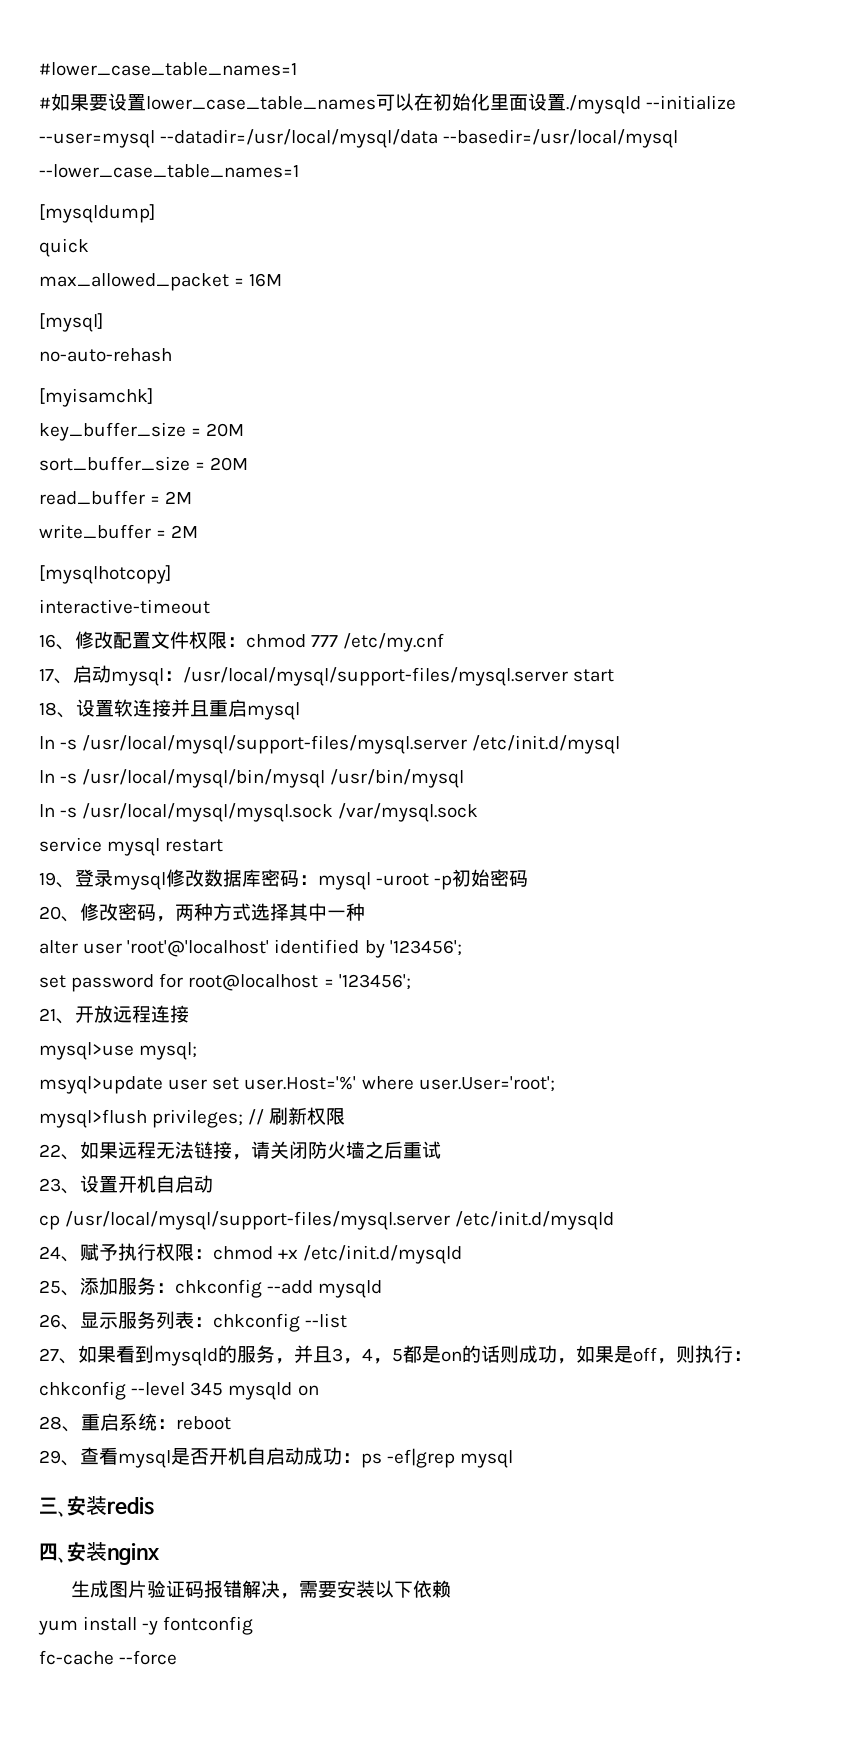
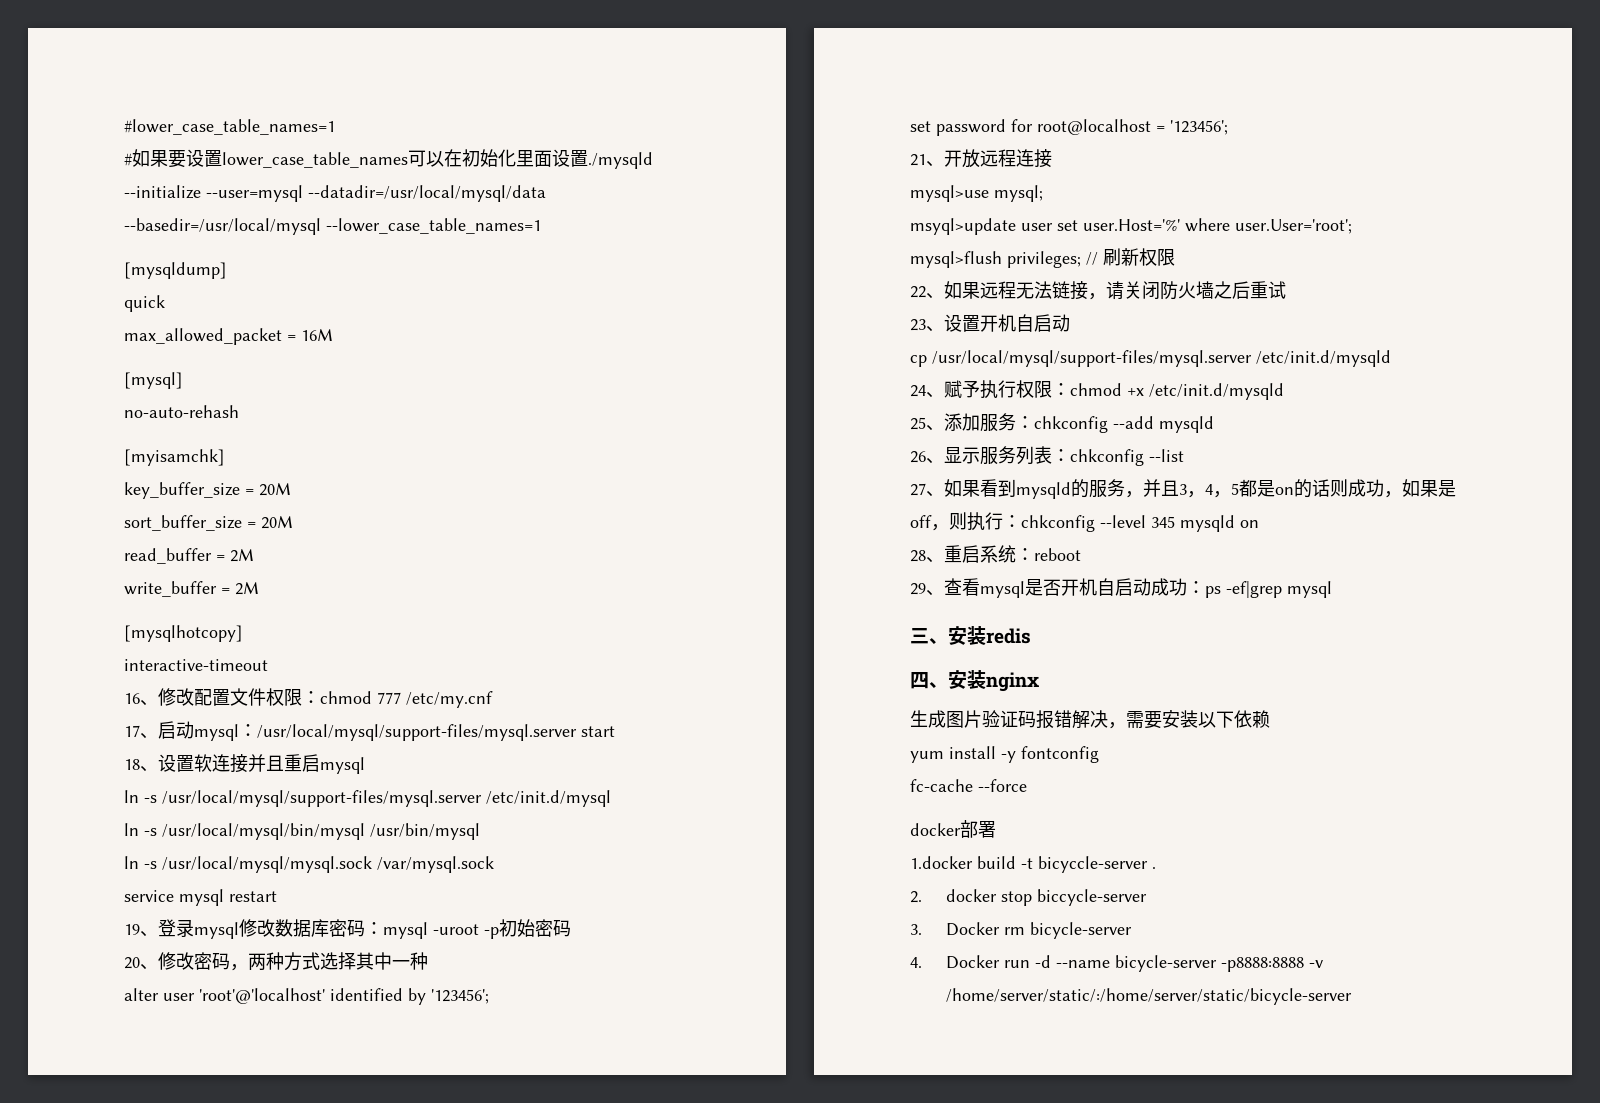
+ docker部署
+ 1.docker build -t bicyccle-server .
+ 2. docker stop biccycle-server
+ 3. Docker rm bicycle-server
+ 4. Docker run -d --name bicycle-server -p8888:8888 -v /home/server/static/:/home/server/static/bicycle-server

